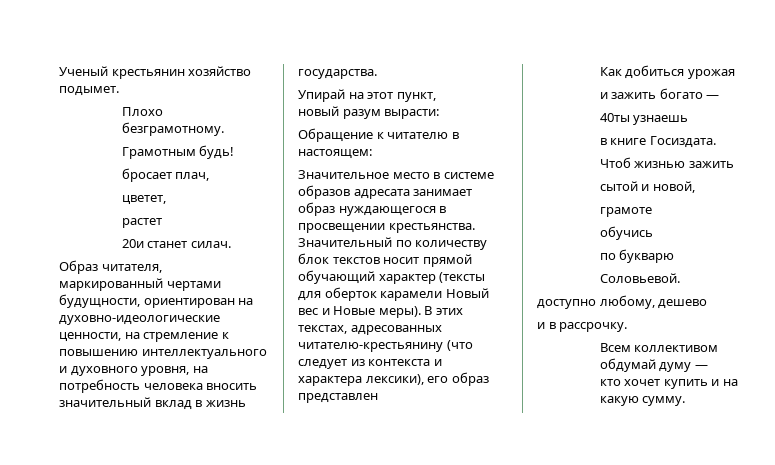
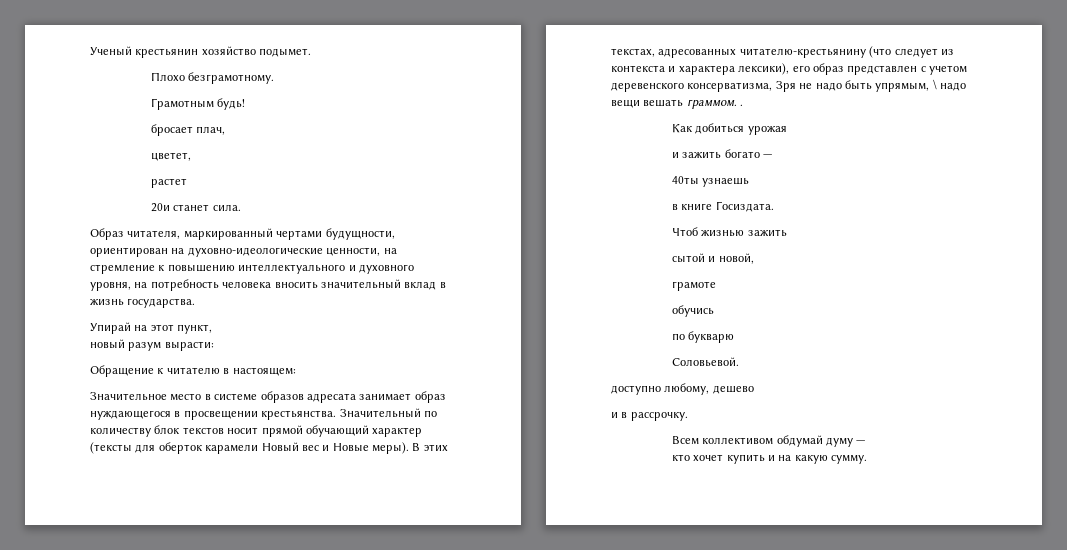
- 20и станет силач.
+ 20и станет сила.
- В этих текстах, адресованных читателю-крестьянину (что следует из контекста и характера лексики), его образ представлен
+ В этих текстах, адресованных читателю-крестьянину (что следует из контекста и характера лексики), его образ представлен с учетом деревенского консерватизма, Зря не надо быть упрямым, \ надо вещи вешать граммом. .

